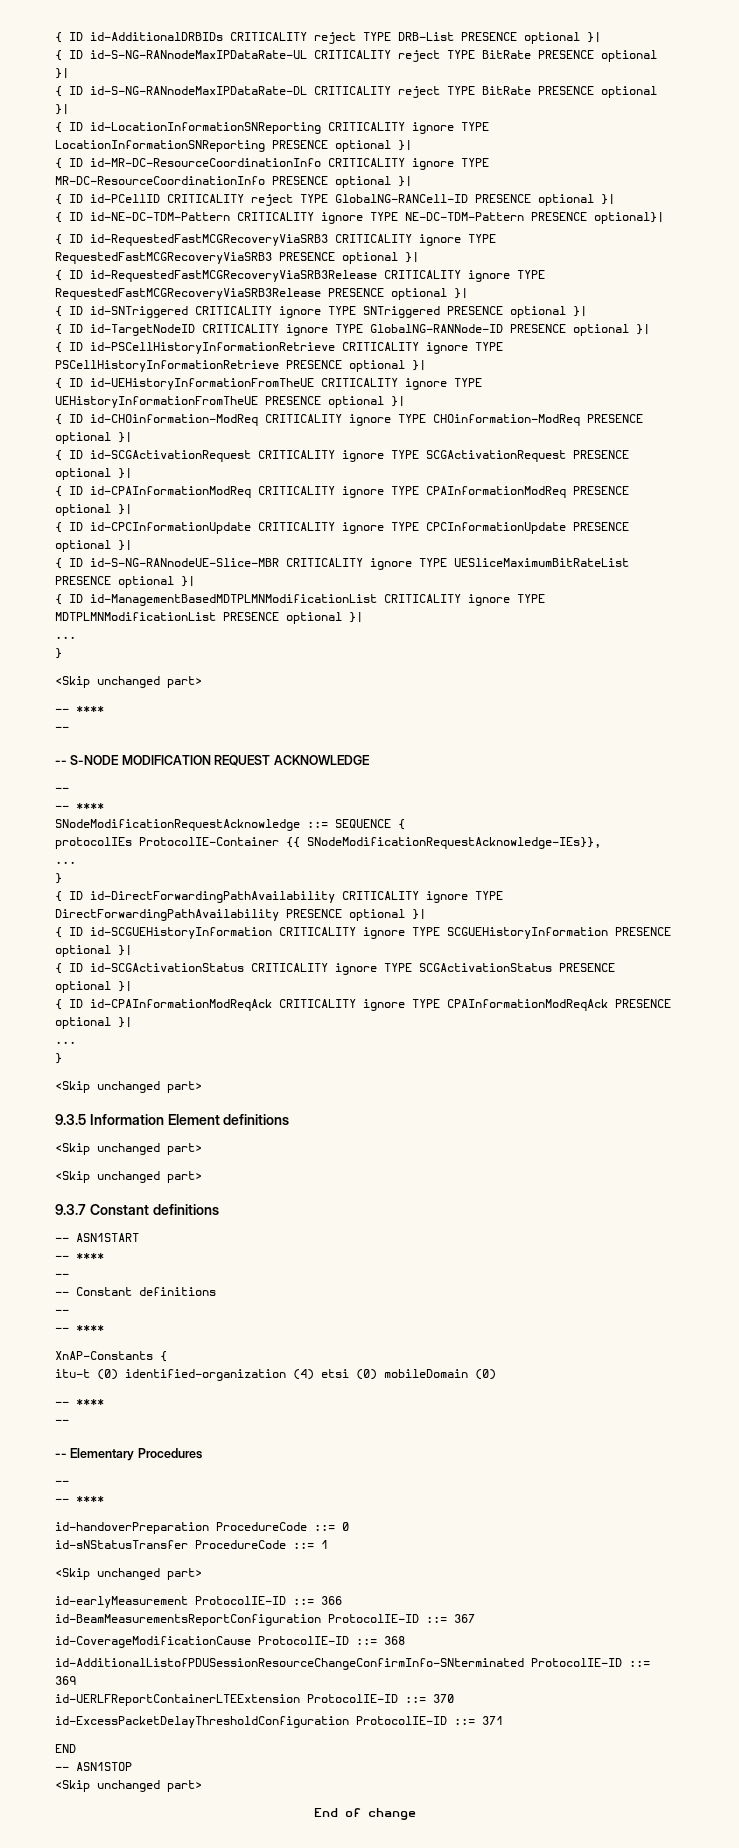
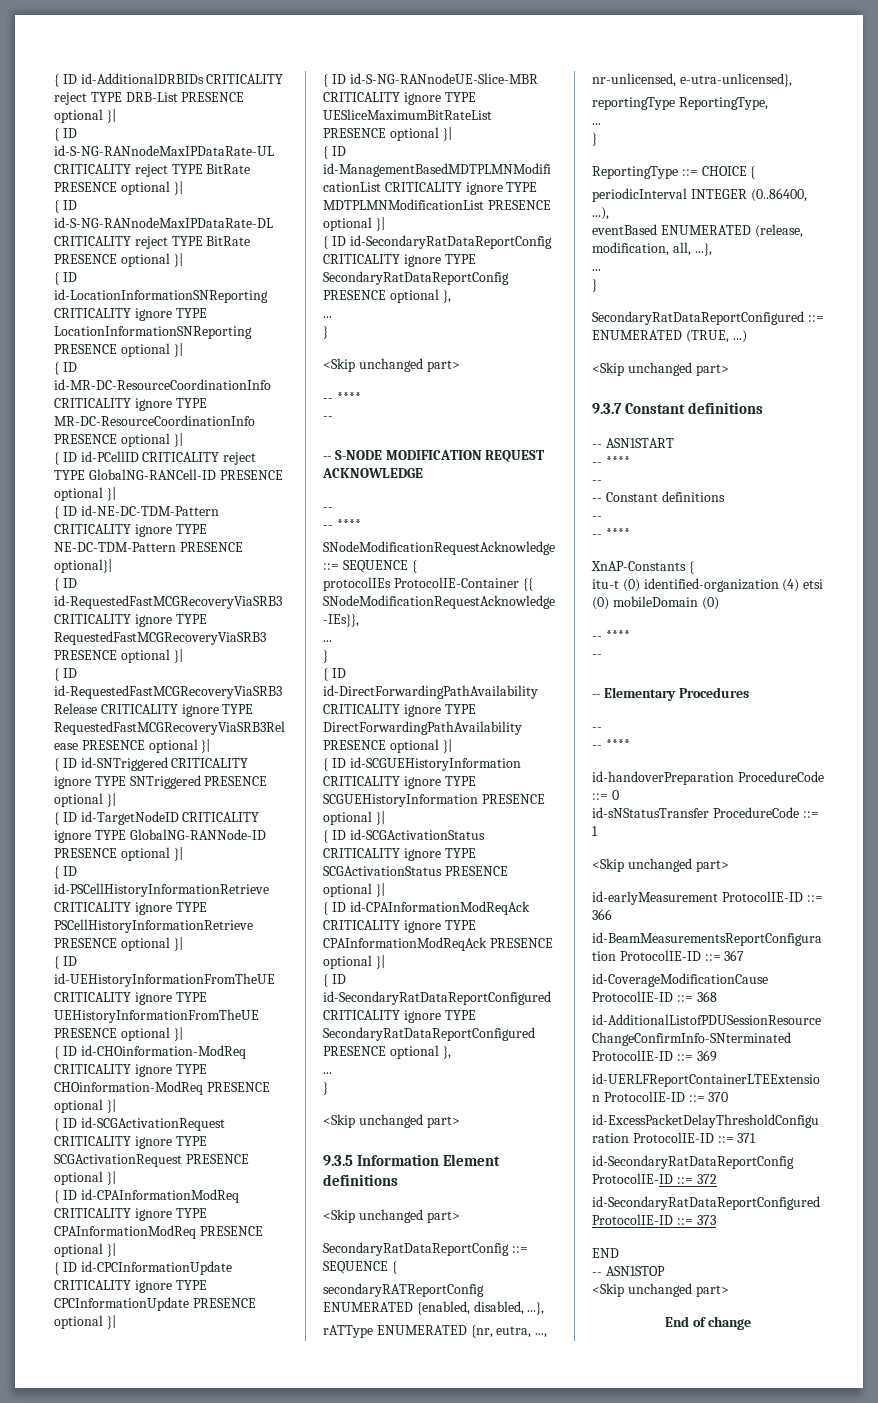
+ { ID id-SecondaryRatDataReportConfig CRITICALITY ignore TYPE SecondaryRatDataReportConfig PRESENCE optional },
+ { ID id-SecondaryRatDataReportConfigured CRITICALITY ignore TYPE SecondaryRatDataReportConfigured PRESENCE optional },
+ SecondaryRatDataReportConfig ::= SEQUENCE {
+ secondaryRATReportConfig ENUMERATED {enabled, disabled, ...},
+ rATType ENUMERATED {nr, eutra, ..., nr-unlicensed, e-utra-unlicensed},
+ reportingType ReportingType,
+ ...
+ }
+ ReportingType ::= CHOICE {
+ periodicInterval INTEGER (0..86400, ...),
+ eventBased ENUMERATED (release, modification, all, ...},
+ ...
+ }
+ SecondaryRatDataReportConfigured ::= ENUMERATED (TRUE, ...)
+ id-SecondaryRatDataReportConfig ProtocolIE-ID ::= 372
+ id-SecondaryRatDataReportConfigured ProtocolIE-ID ::= 373

